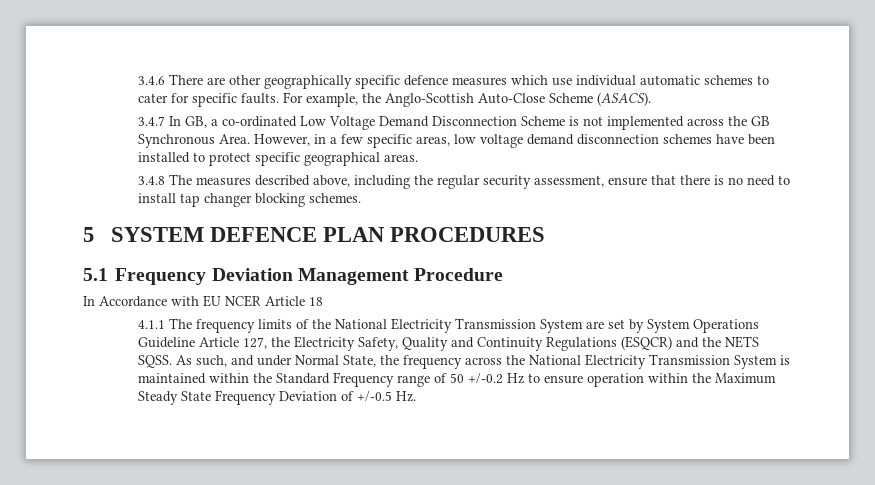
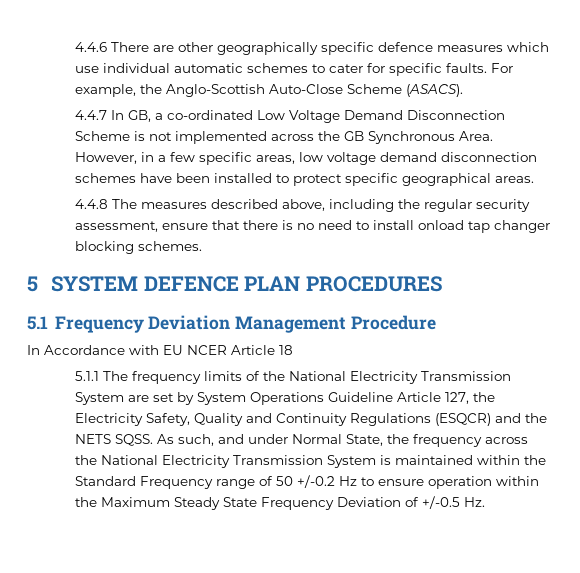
- 3.4.6 There are other geographically specific defence measures which use individual automatic schemes to cater for specific faults.
+ 4.4.6 There are other geographically specific defence measures which use individual automatic schemes to cater for specific faults.
- 3.4.7 In GB, a co-ordinated Low Voltage Demand Disconnection Scheme is not implemented across the GB Synchronous Area.
+ 4.4.7 In GB, a co-ordinated Low Voltage Demand Disconnection Scheme is not implemented across the GB Synchronous Area.
- 3.4.8 The measures described above, including the regular security assessment, ensure that there is no need to install tap changer blocking schemes.
+ 4.4.8 The measures described above, including the regular security assessment, ensure that there is no need to install onload tap changer blocking schemes.
- 4.1.1 The frequency limits of the National Electricity Transmission System are set by System Operations Guideline Article 127, the Electricity Safety, Quality and Continuity Regulations (ESQCR) and the NETS SQSS.
+ 5.1.1 The frequency limits of the National Electricity Transmission System are set by System Operations Guideline Article 127, the Electricity Safety, Quality and Continuity Regulations (ESQCR) and the NETS SQSS.

